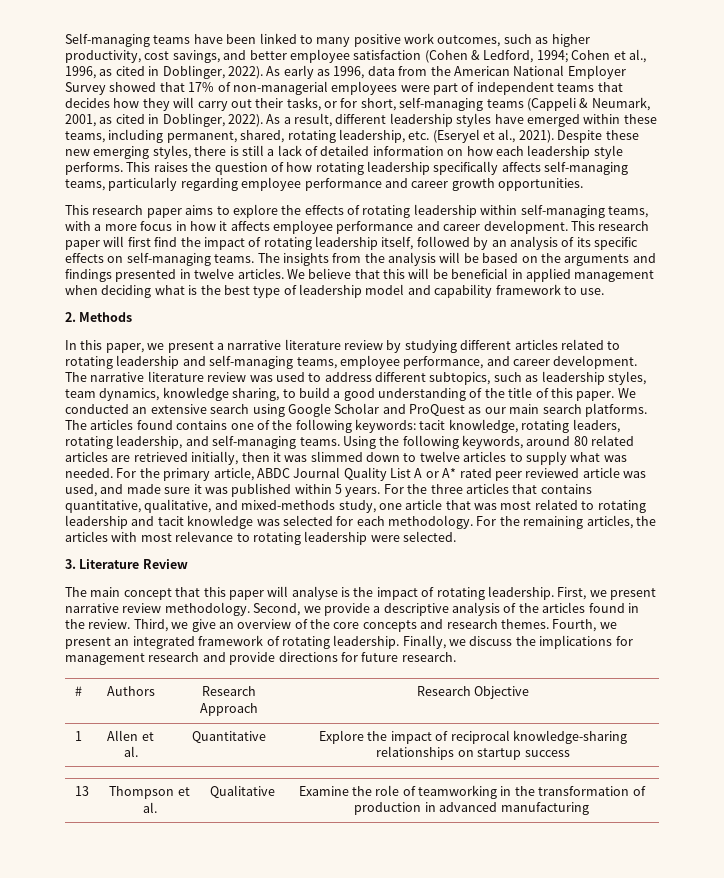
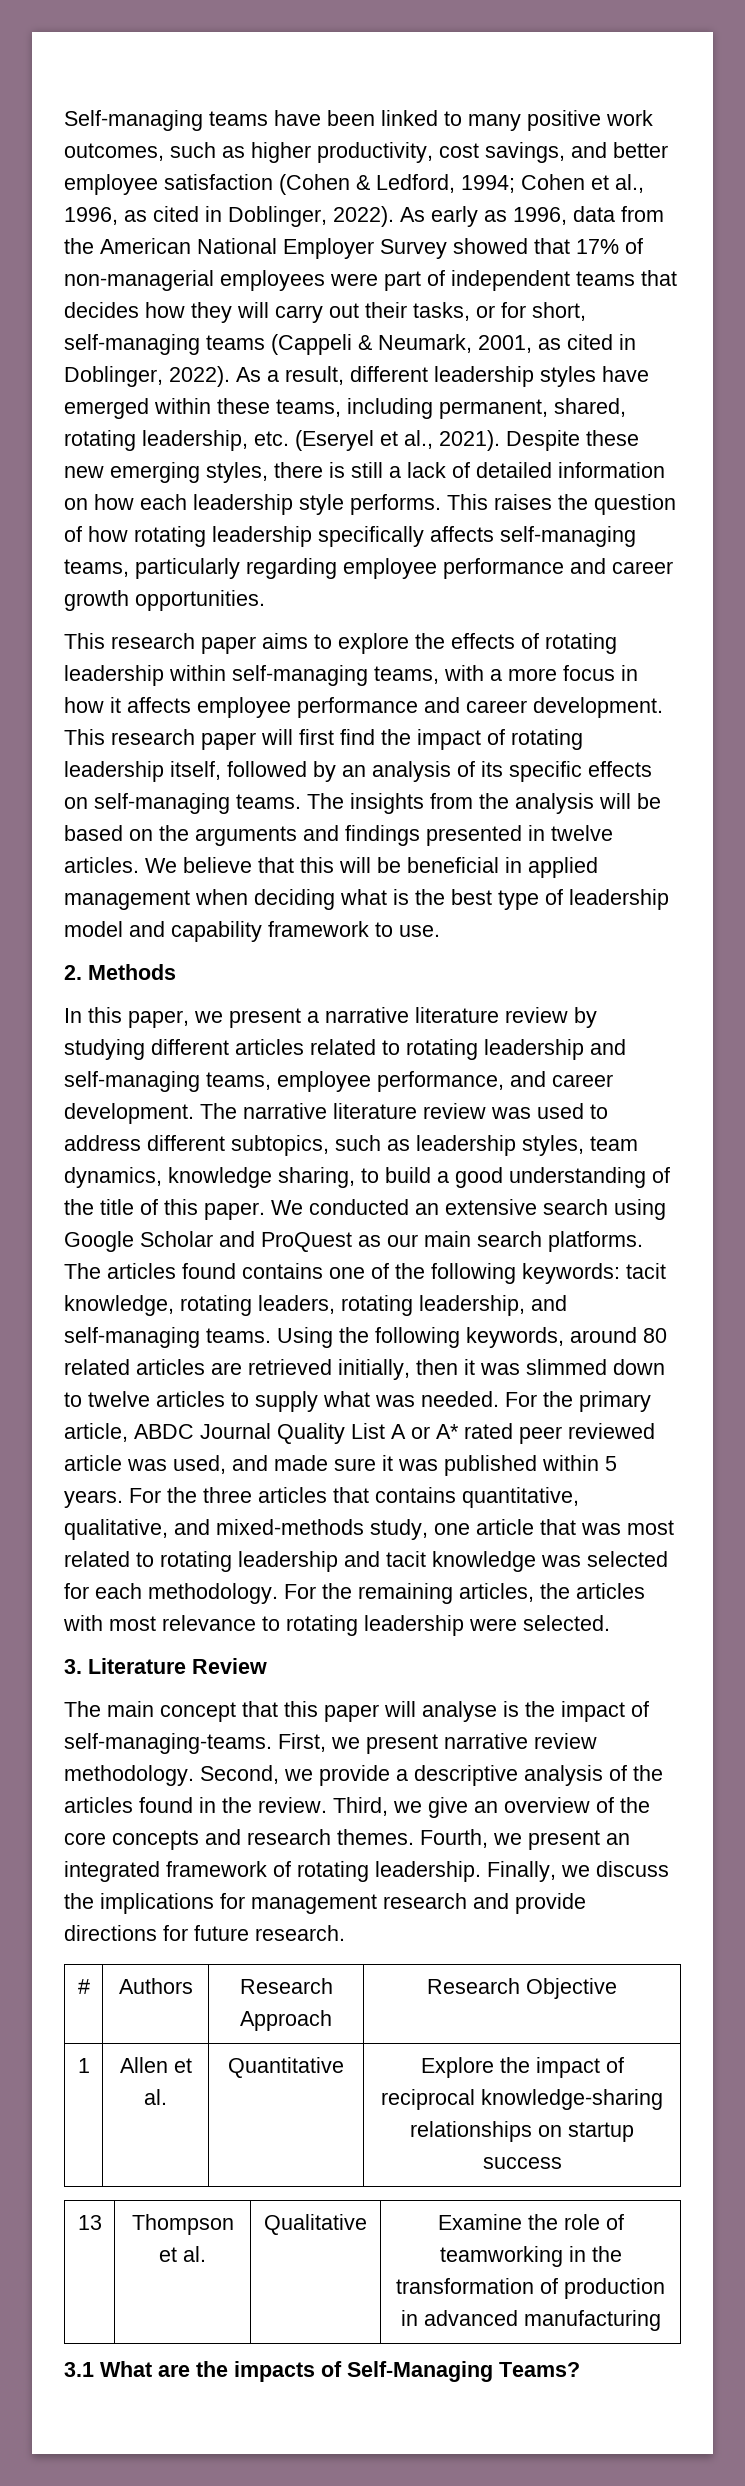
- The main concept that this paper will analyse is the impact of rotating leadership.
+ The main concept that this paper will analyse is the impact of self-managing-teams.
+ 3.1 What are the impacts of Self-Managing Teams?

